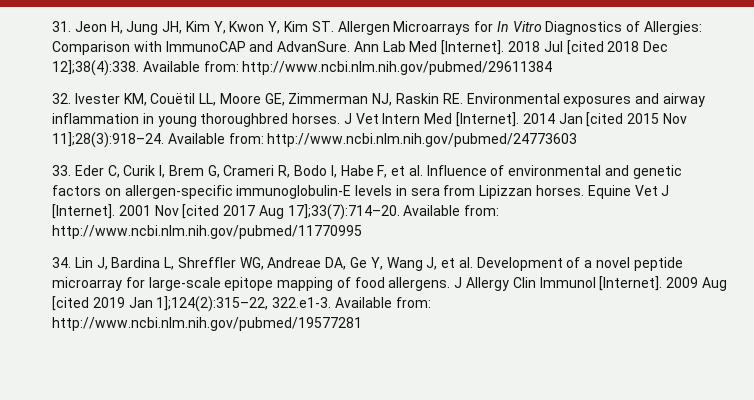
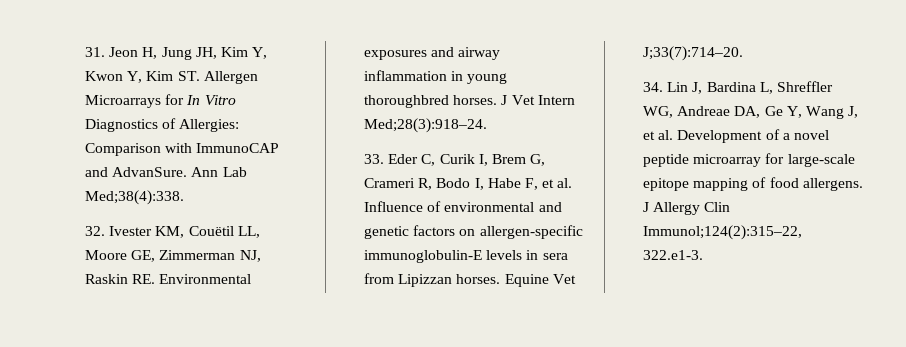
- Ann Lab Med [Internet]. 2018 Jul [cited 2018 Dec 12];38(4):338. Available from: http://www.ncbi.nlm.nih.gov/pubmed/29611384
+ Ann Lab Med;38(4):338.
- J Vet Intern Med [Internet]. 2014 Jan [cited 2015 Nov 11];28(3):918–24. Available from: http://www.ncbi.nlm.nih.gov/pubmed/24773603
+ J Vet Intern Med;28(3):918–24.
- Equine Vet J [Internet]. 2001 Nov [cited 2017 Aug 17];33(7):714–20. Available from: http://www.ncbi.nlm.nih.gov/pubmed/11770995
+ Equine Vet J;33(7):714–20.
- J Allergy Clin Immunol [Internet]. 2009 Aug [cited 2019 Jan 1];124(2):315–22, 322.e1-3. Available from: http://www.ncbi.nlm.nih.gov/pubmed/19577281
+ J Allergy Clin Immunol;124(2):315–22, 322.e1-3.

